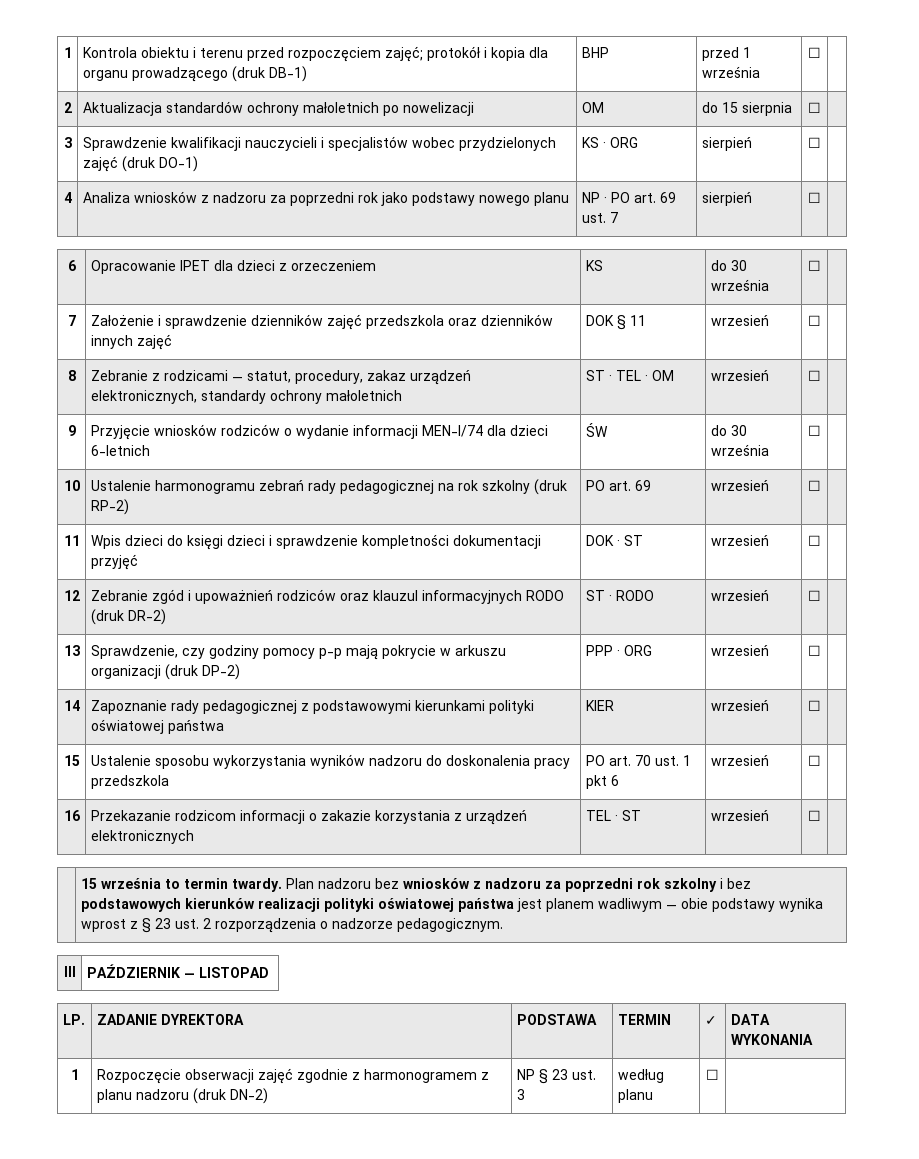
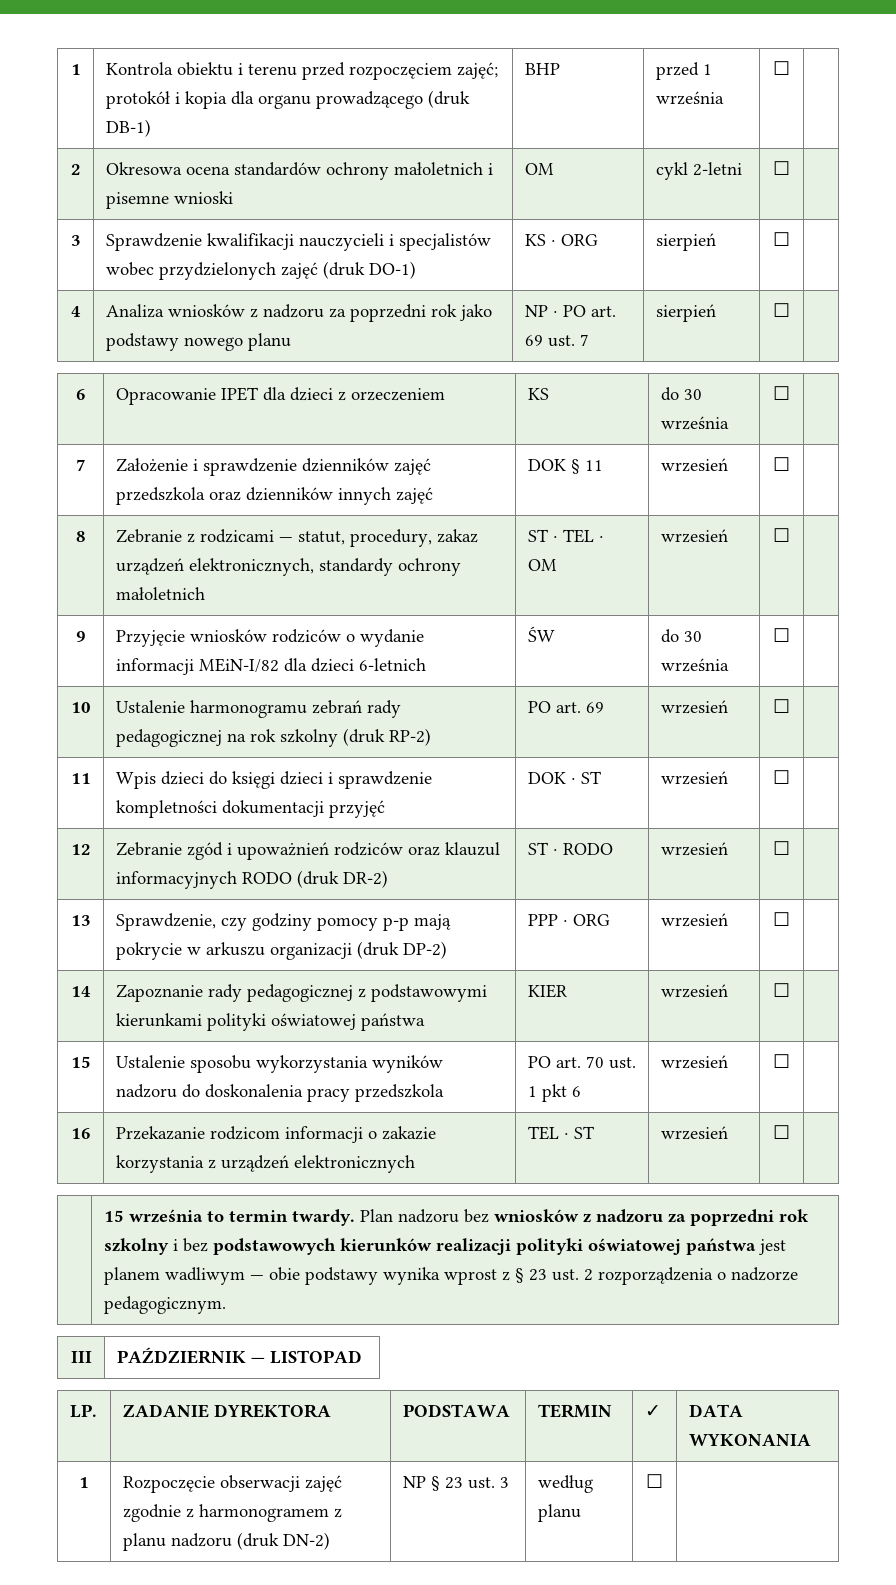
- 2 | Aktualizacja standardów ochrony małoletnich po nowelizacji | OM | do 15 sierpnia | ☐ |
+ 2 | Okresowa ocena standardów ochrony małoletnich i pisemne wnioski | OM | cykl 2-letni | ☐ |
- 9 | Przyjęcie wniosków rodziców o wydanie informacji MEN-I/74 dla dzieci 6-letnich | ŚW | do 30 września | ☐ |
+ 9 | Przyjęcie wniosków rodziców o wydanie informacji MEiN-I/82 dla dzieci 6-letnich | ŚW | do 30 września | ☐ |

